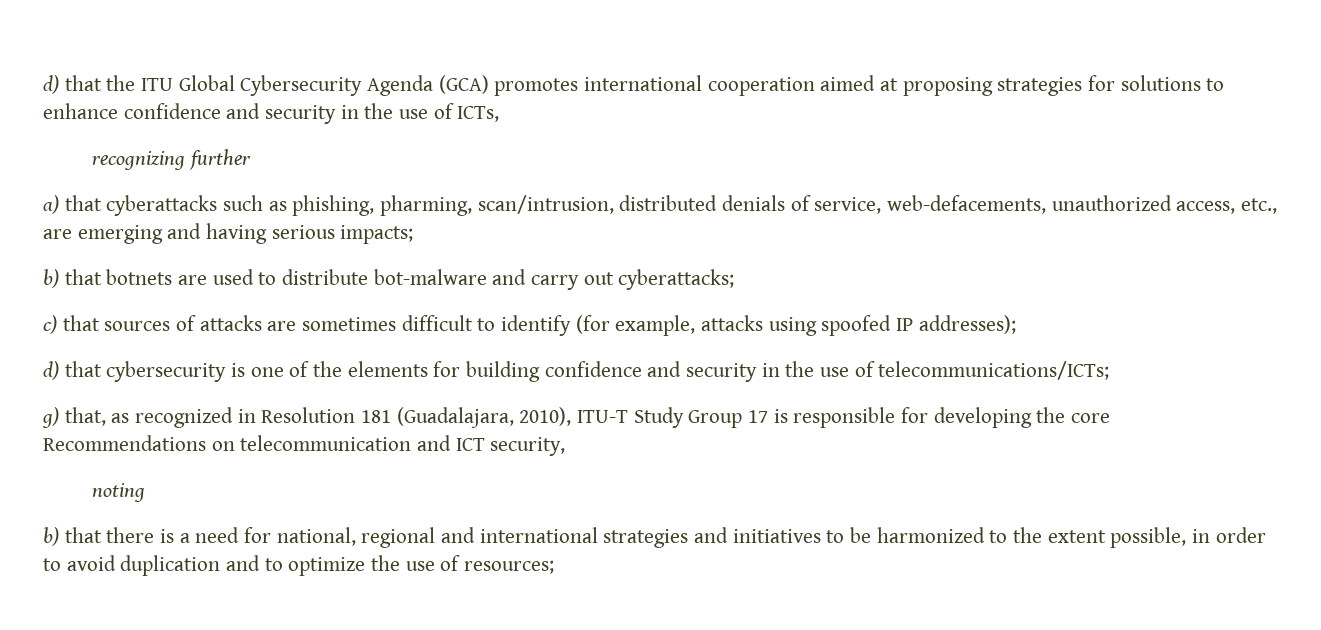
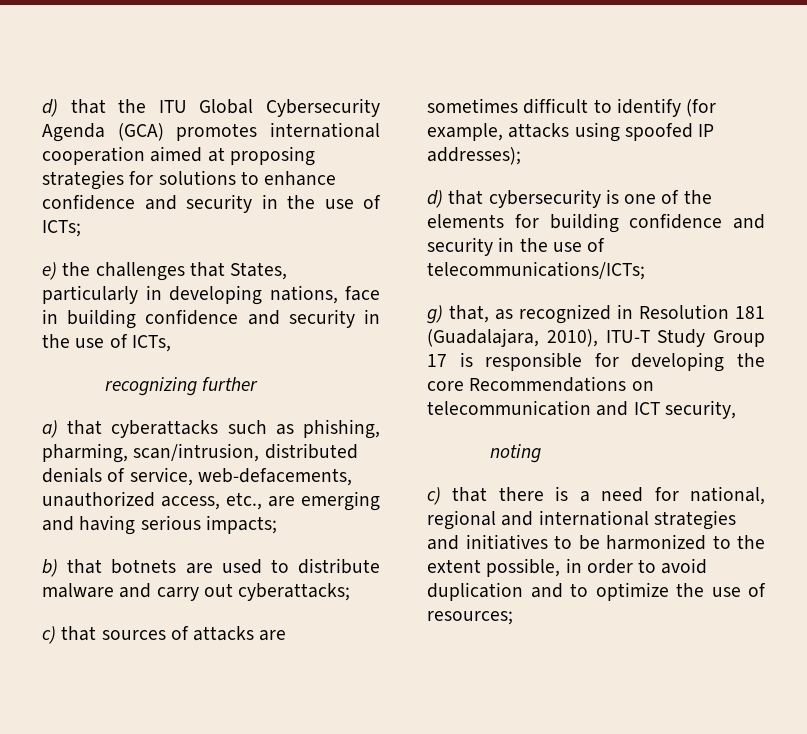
- d) that the ITU Global Cybersecurity Agenda (GCA) promotes international cooperation aimed at proposing strategies for solutions to enhance confidence and security in the use of ICTs,
+ d) that the ITU Global Cybersecurity Agenda (GCA) promotes international cooperation aimed at proposing strategies for solutions to enhance confidence and security in the use of ICTs;
+ e) the challenges that States, particularly in developing nations, face in building confidence and security in the use of ICTs,
- b) that botnets are used to distribute bot-malware and carry out cyberattacks;
+ b) that botnets are used to distribute malware and carry out cyberattacks;
- b) that there is a need for national, regional and international strategies and initiatives to be harmonized to the extent possible, in order to avoid duplication and to optimize the use of resources;
+ c) that there is a need for national, regional and international strategies and initiatives to be harmonized to the extent possible, in order to avoid duplication and to optimize the use of resources;

